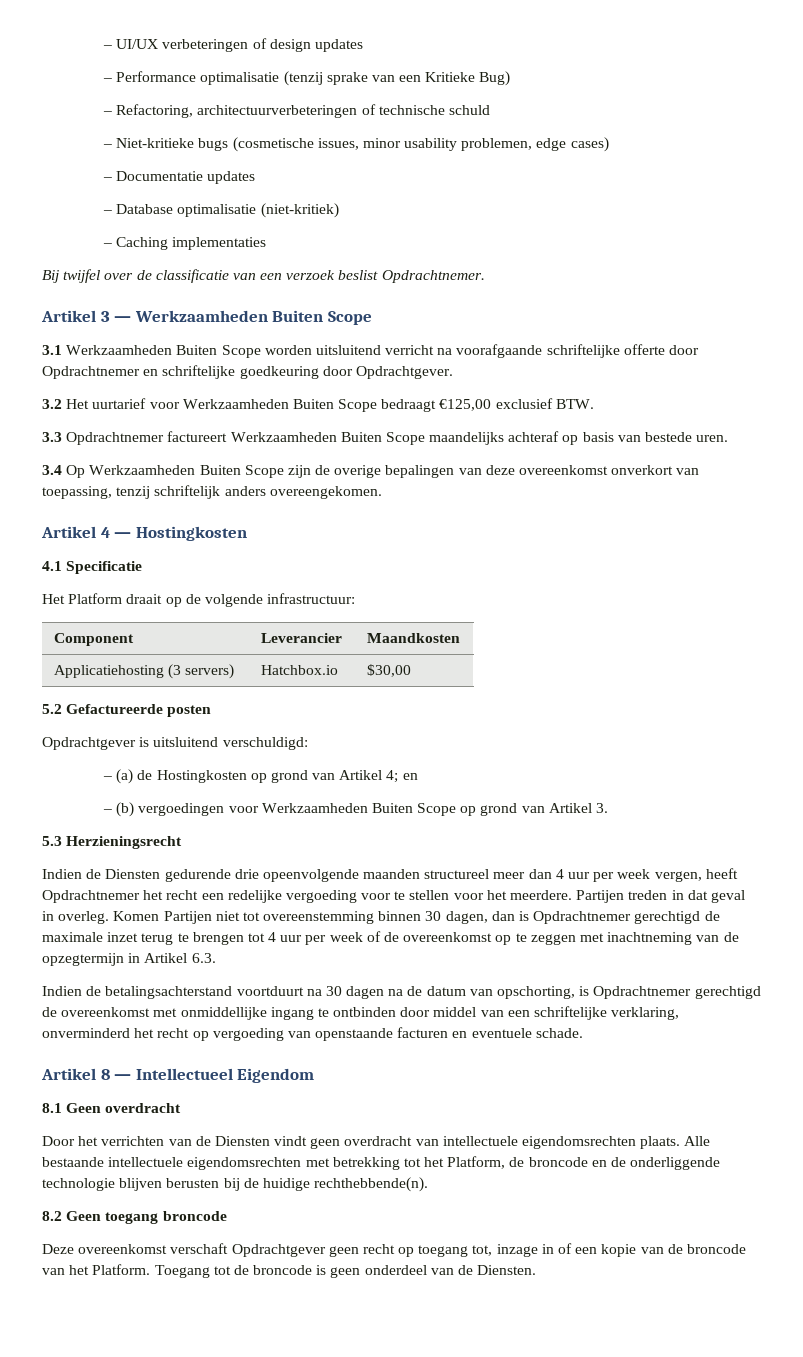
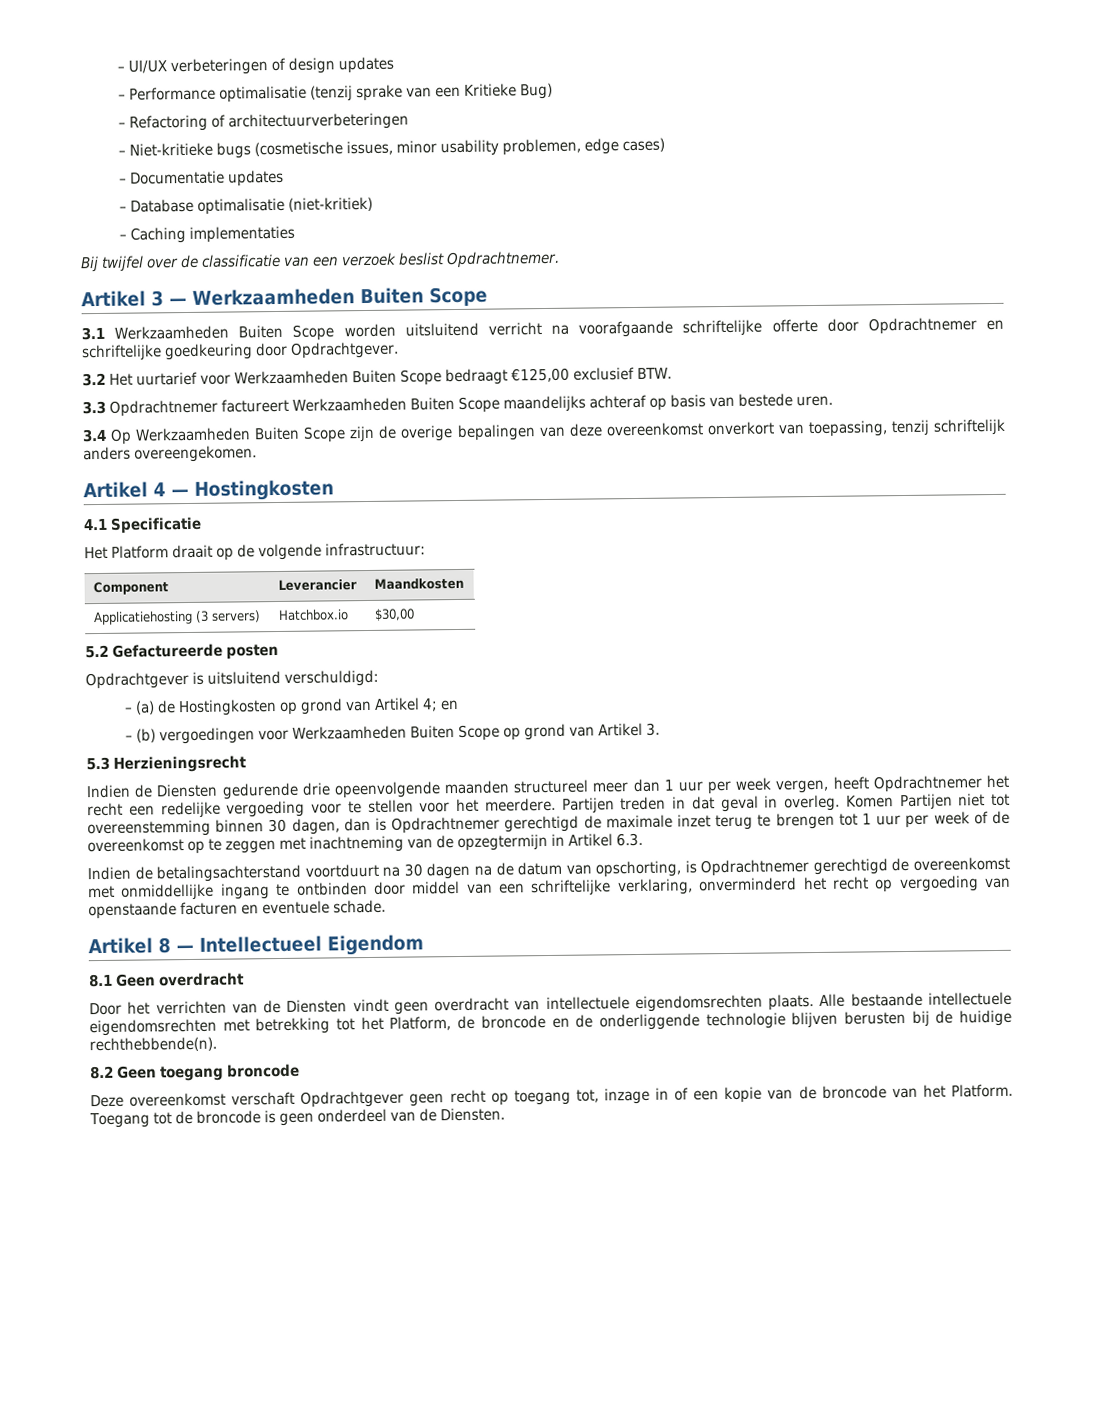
- – Refactoring, architectuurverbeteringen of technische schuld
+ – Refactoring of architectuurverbeteringen
- Indien de Diensten gedurende drie opeenvolgende maanden structureel meer dan 4 uur per week vergen, heeft Opdrachtnemer het recht een redelijke vergoeding voor te stellen voor het meerdere.
+ Indien de Diensten gedurende drie opeenvolgende maanden structureel meer dan 1 uur per week vergen, heeft Opdrachtnemer het recht een redelijke vergoeding voor te stellen voor het meerdere.
- Komen Partijen niet tot overeenstemming binnen 30 dagen, dan is Opdrachtnemer gerechtigd de maximale inzet terug te brengen tot 4 uur per week of de overeenkomst op te zeggen met inachtneming van de opzegtermijn in Artikel 6.3.
+ Komen Partijen niet tot overeenstemming binnen 30 dagen, dan is Opdrachtnemer gerechtigd de maximale inzet terug te brengen tot 1 uur per week of de overeenkomst op te zeggen met inachtneming van de opzegtermijn in Artikel 6.3.

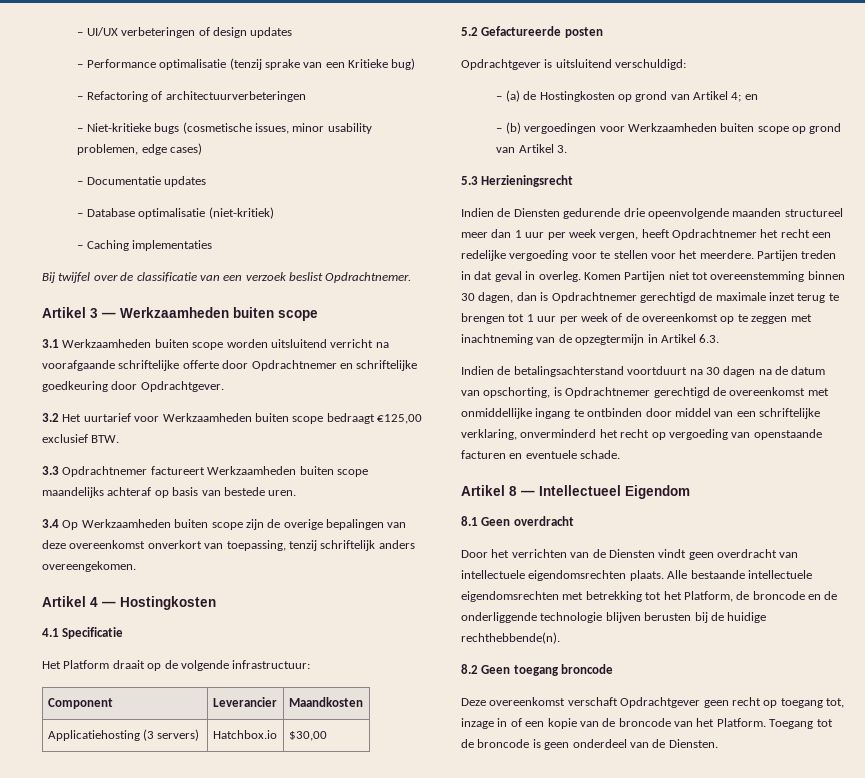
- – Performance optimalisatie (tenzij sprake van een Kritieke Bug)
+ – Performance optimalisatie (tenzij sprake van een Kritieke bug)
- Artikel 3 — Werkzaamheden Buiten Scope
+ Artikel 3 — Werkzaamheden buiten scope
- 3.1 Werkzaamheden Buiten Scope worden uitsluitend verricht na voorafgaande schriftelijke offerte door Opdrachtnemer en schriftelijke goedkeuring door Opdrachtgever.
+ 3.1 Werkzaamheden buiten scope worden uitsluitend verricht na voorafgaande schriftelijke offerte door Opdrachtnemer en schriftelijke goedkeuring door Opdrachtgever.
- 3.2 Het uurtarief voor Werkzaamheden Buiten Scope bedraagt €125,00 exclusief BTW.
+ 3.2 Het uurtarief voor Werkzaamheden buiten scope bedraagt €125,00 exclusief BTW.
- 3.3 Opdrachtnemer factureert Werkzaamheden Buiten Scope maandelijks achteraf op basis van bestede uren.
+ 3.3 Opdrachtnemer factureert Werkzaamheden buiten scope maandelijks achteraf op basis van bestede uren.
- 3.4 Op Werkzaamheden Buiten Scope zijn de overige bepalingen van deze overeenkomst onverkort van toepassing, tenzij schriftelijk anders overeengekomen.
+ 3.4 Op Werkzaamheden buiten scope zijn de overige bepalingen van deze overeenkomst onverkort van toepassing, tenzij schriftelijk anders overeengekomen.
- – (b) vergoedingen voor Werkzaamheden Buiten Scope op grond van Artikel 3.
+ – (b) vergoedingen voor Werkzaamheden buiten scope op grond van Artikel 3.

